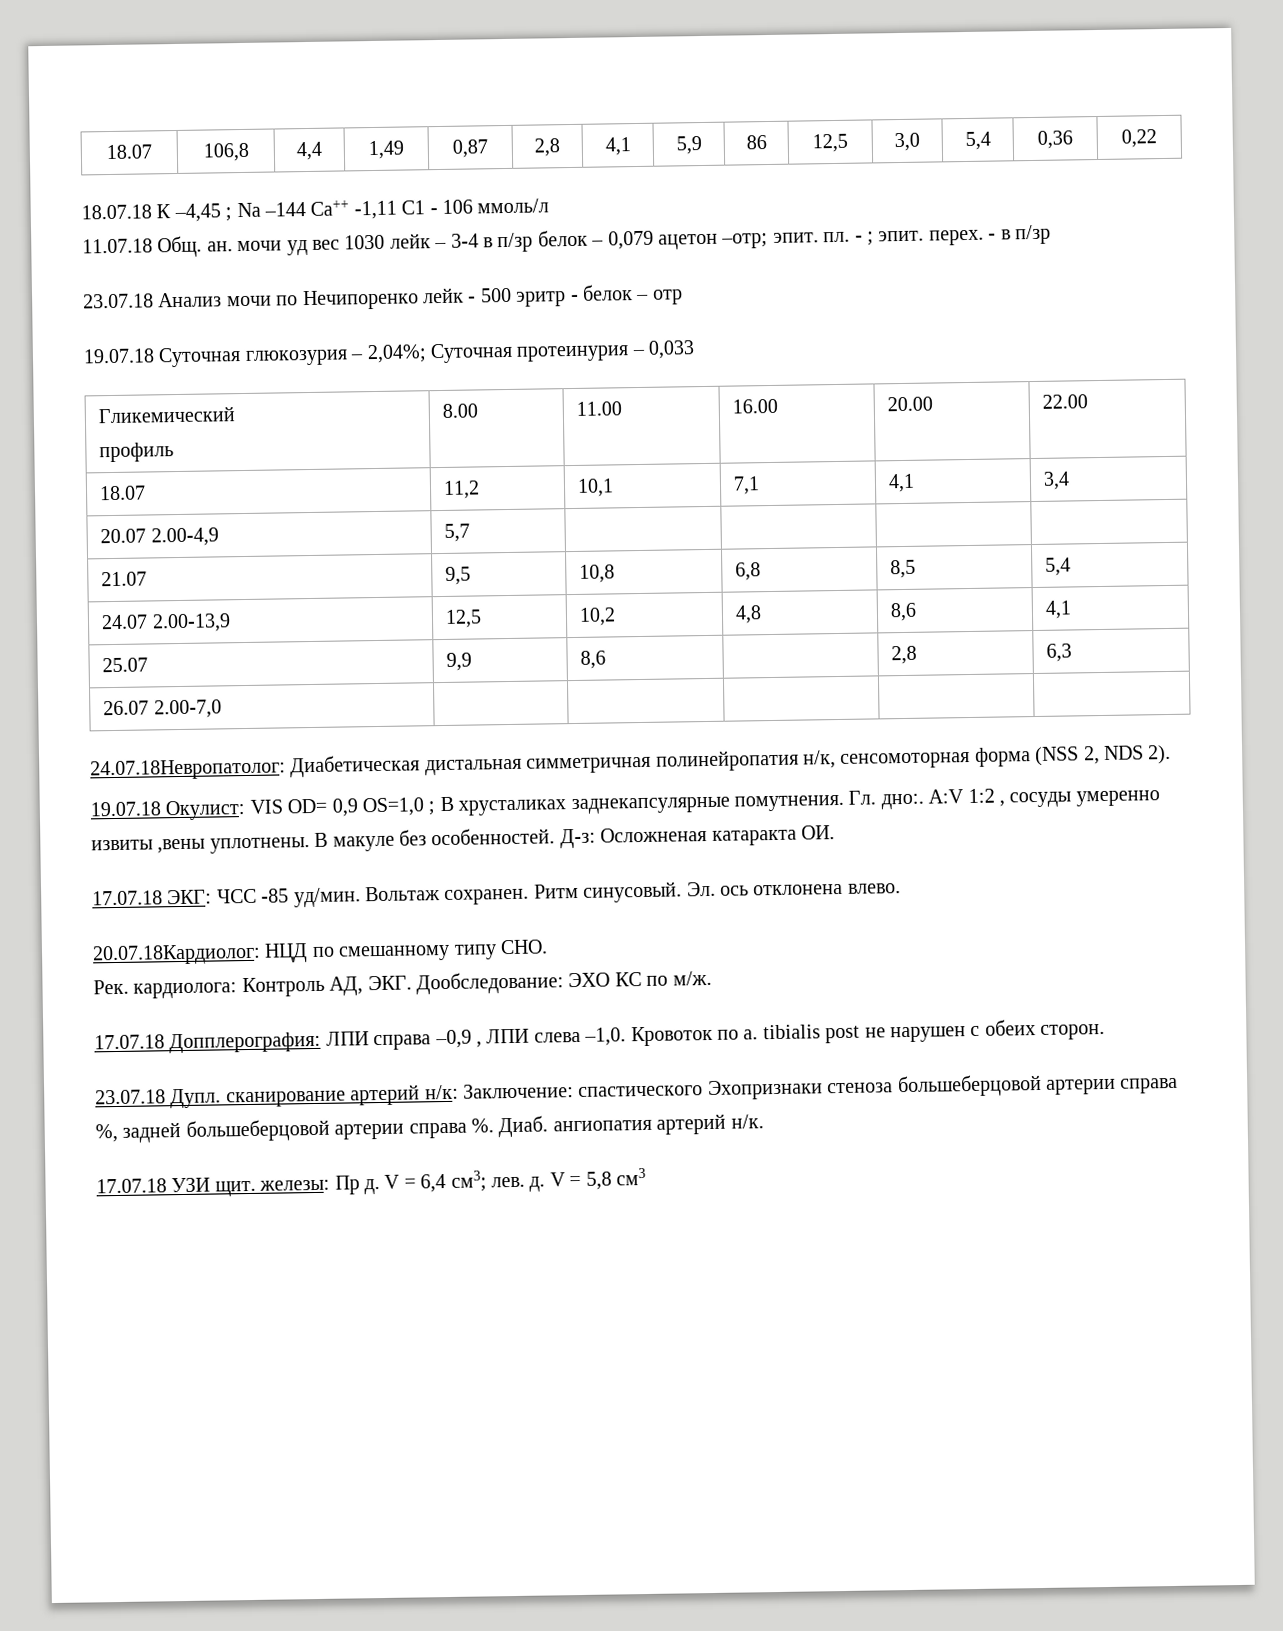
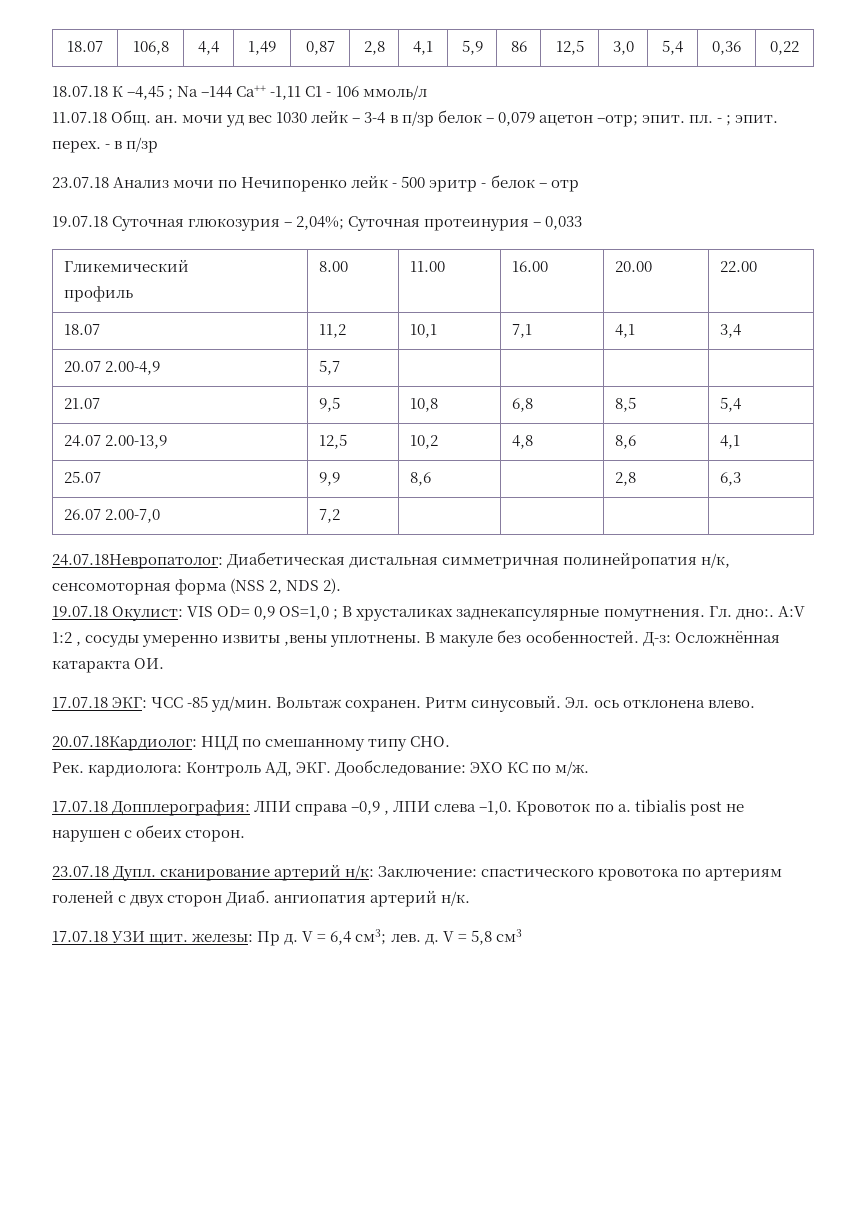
- 26.07 2.00-7,0 | | | | |
+ 26.07 2.00-7,0 | 7,2 | | | |
- Д-з: Осложненая катаракта ОИ.
+ Д-з: Осложнённая катаракта ОИ.
- 23.07.18 Дупл. сканирование артерий н/к: Заключение: спастического Эхопризнаки стеноза большеберцовой артерии справа %, задней большеберцовой артерии справа %. Диаб. ангиопатия артерий н/к.
+ 23.07.18 Дупл. сканирование артерий н/к: Заключение: спастического кровотока по артериям голеней с двух сторон Диаб. ангиопатия артерий н/к.

